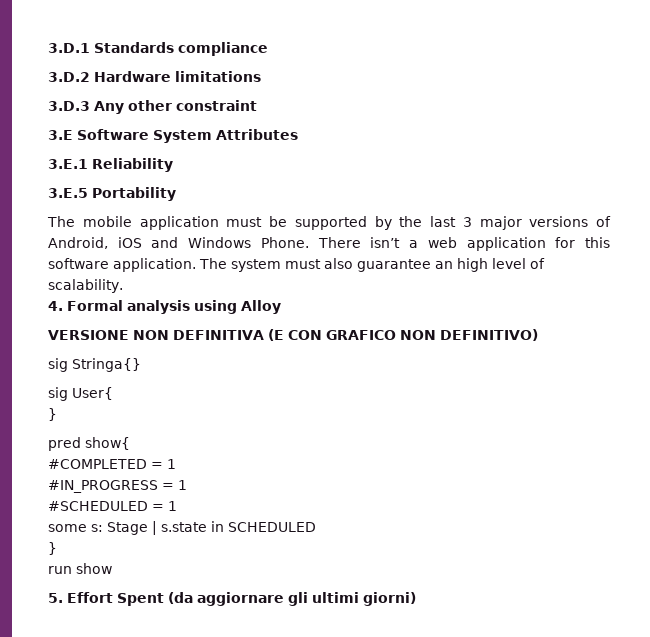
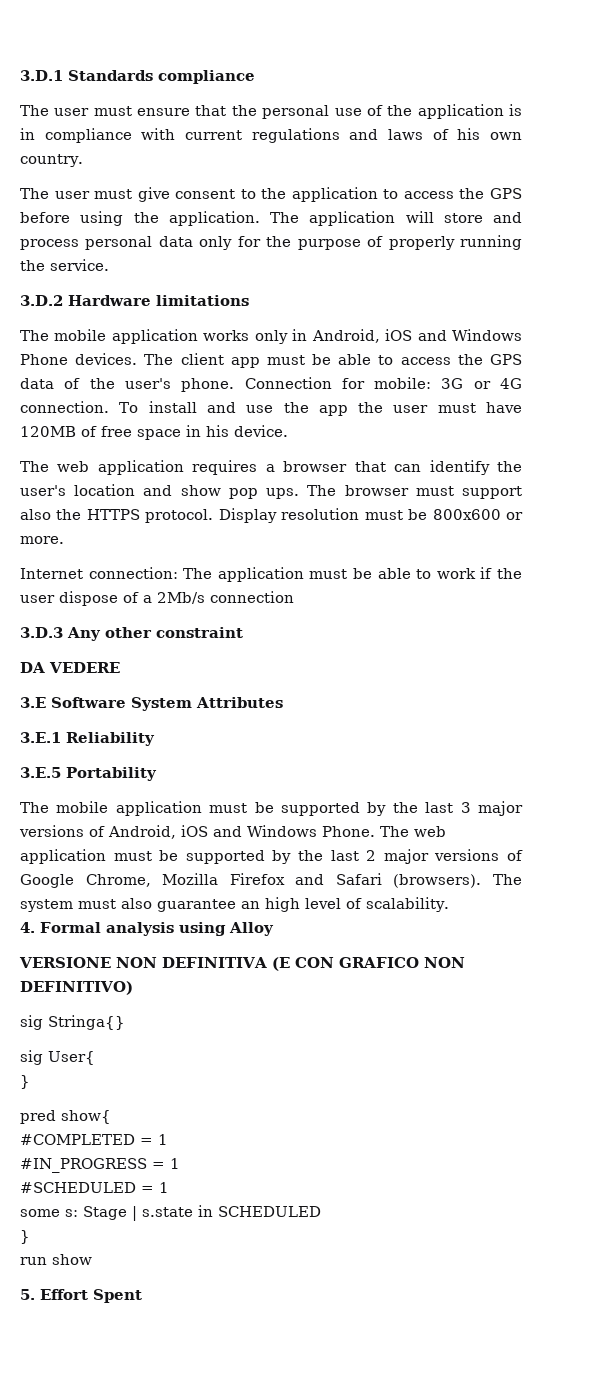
+ The user must ensure that the personal use of the application is in compliance with current regulations and laws of his own country.
+ The user must give consent to the application to access the GPS before using the application. The application will store and process personal data only for the purpose of properly running the service.
  3.D.2 Hardware limitations
+ The mobile application works only in Android, iOS and Windows Phone devices. The client app must be able to access the GPS data of the user's phone. Connection for mobile: 3G or 4G connection. To install and use the app the user must have 120MB of free space in his device.
+ The web application requires a browser that can identify the user's location and show pop ups. The browser must support also the HTTPS protocol. Display resolution must be 800x600 or more.
+ Internet connection: The application must be able to work if the user dispose of a 2Mb/s connection
+ DA VEDERE
- There isn’t a web application for this software application.
+ The web application must be supported by the last 2 major versions of Google Chrome, Mozilla Firefox and Safari (browsers).
- 5. Effort Spent (da aggiornare gli ultimi giorni)
+ 5. Effort Spent

